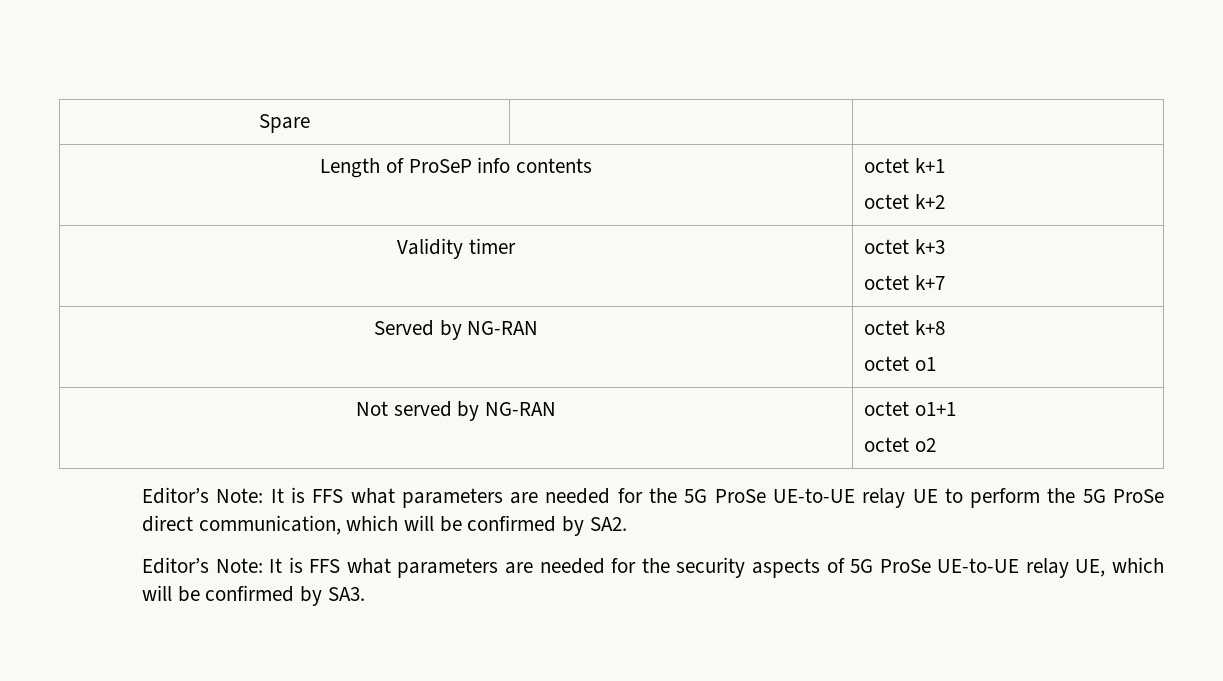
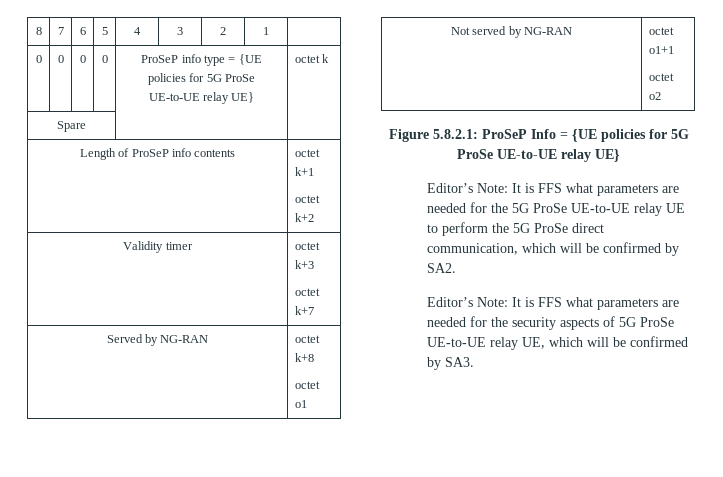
+ 8 | 7 | 6 | 5 | 4 | 3 | 2 | 1 |
+ 0 | 0 | 0 | 0 | ProSeP info type = {UE policies for 5G ProSe UE-to-UE relay UE} | octet k
+ Figure 5.8.2.1: ProSeP Info = {UE policies for 5G ProSe UE-to-UE relay UE}

